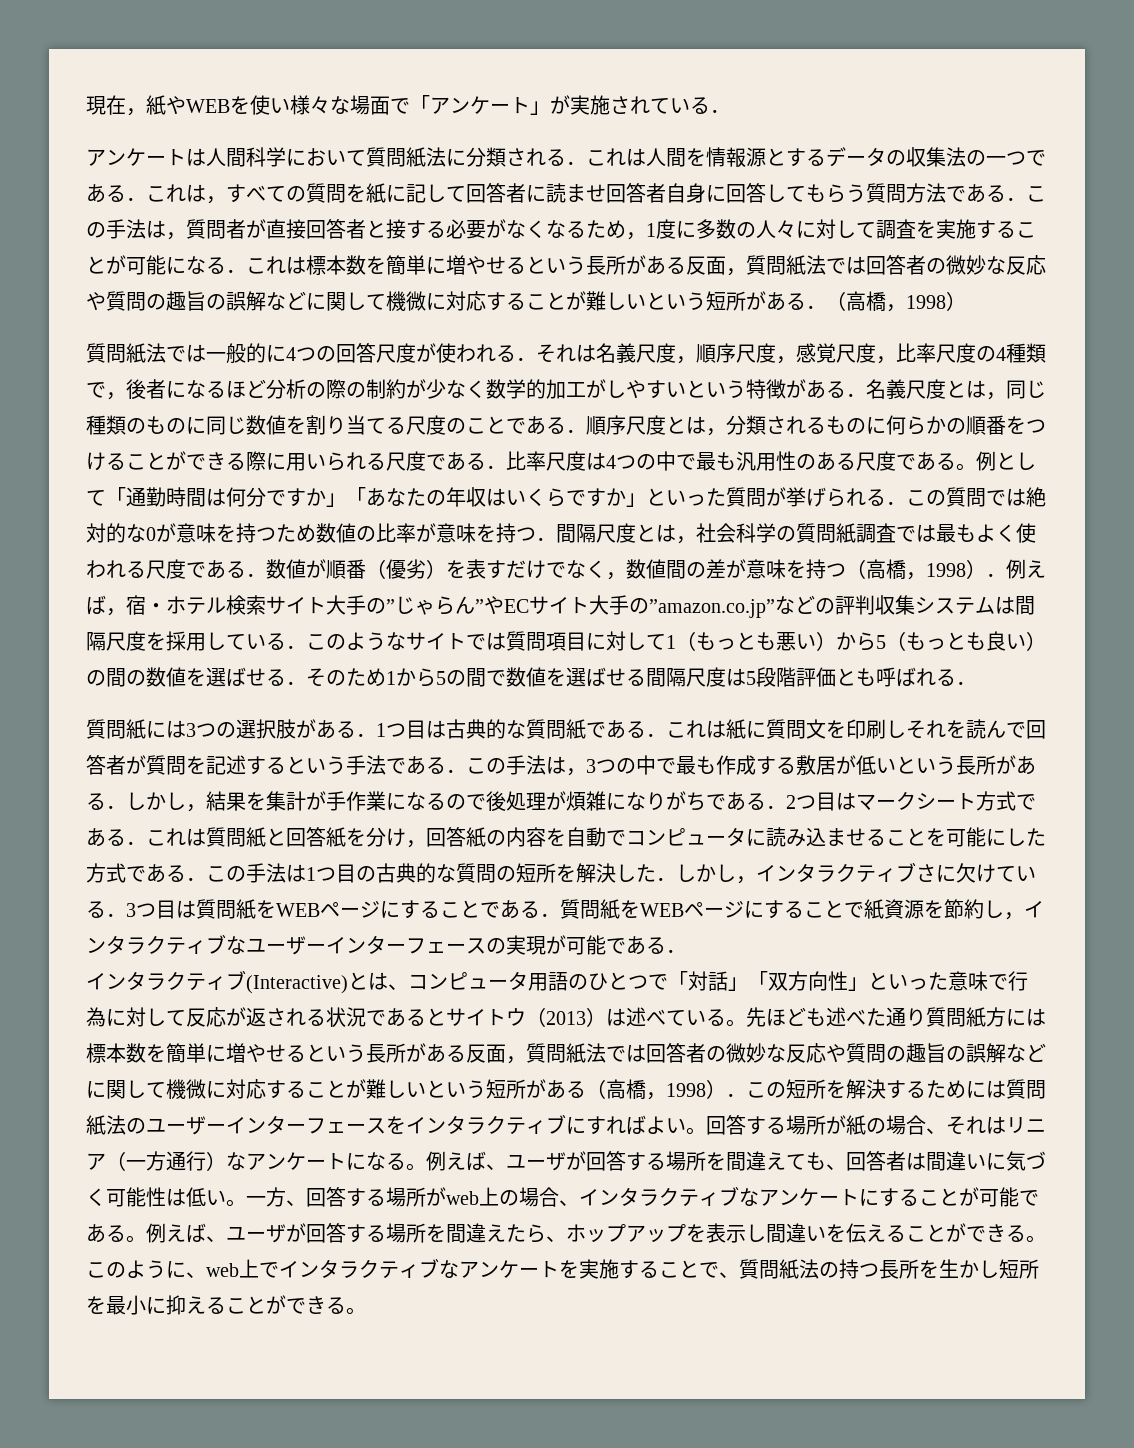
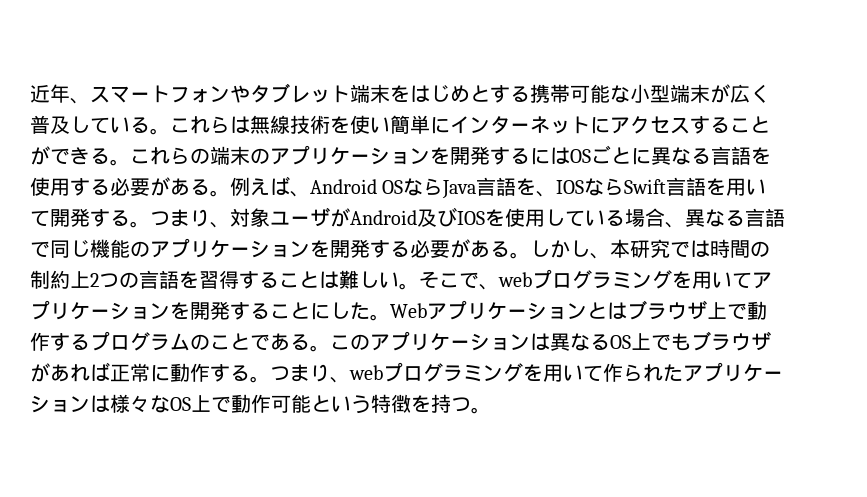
- 現在，紙やWEBを使い様々な場面で「アンケート」が実施されている．
- アンケートは人間科学において質問紙法に分類される．これは人間を情報源とするデータの収集法の一つである．これは，すべての質問を紙に記して回答者に読ませ回答者自身に回答してもらう質問方法である．この手法は，質問者が直接回答者と接する必要がなくなるため，1度に多数の人々に対して調査を実施することが可能になる．これは標本数を簡単に増やせるという長所がある反面，質問紙法では回答者の微妙な反応や質問の趣旨の誤解などに関して機微に対応することが難しいという短所がある．（高橋，1998）
- 質問紙法では一般的に4つの回答尺度が使われる．それは名義尺度，順序尺度，感覚尺度，比率尺度の4種類で，後者になるほど分析の際の制約が少なく数学的加工がしやすいという特徴がある．名義尺度とは，同じ種類のものに同じ数値を割り当てる尺度のことである．順序尺度とは，分類されるものに何らかの順番をつけることができる際に用いられる尺度である．比率尺度は4つの中で最も汎用性のある尺度である。例として「通勤時間は何分ですか」「あなたの年収はいくらですか」といった質問が挙げられる．この質問では絶対的な0が意味を持つため数値の比率が意味を持つ．間隔尺度とは，社会科学の質問紙調査では最もよく使われる尺度である．数値が順番（優劣）を表すだけでなく，数値間の差が意味を持つ（高橋，1998）．例えば，宿・ホテル検索サイト大手の”じゃらん”やECサイト大手の”amazon.co.jp”などの評判収集システムは間隔尺度を採用している．このようなサイトでは質問項目に対して1（もっとも悪い）から5（もっとも良い）の間の数値を選ばせる．そのため1から5の間で数値を選ばせる間隔尺度は5段階評価とも呼ばれる．
- 質問紙には3つの選択肢がある．1つ目は古典的な質問紙である．これは紙に質問文を印刷しそれを読んで回答者が質問を記述するという手法である．この手法は，3つの中で最も作成する敷居が低いという長所がある．しかし，結果を集計が手作業になるので後処理が煩雑になりがちである．2つ目はマークシート方式である．これは質問紙と回答紙を分け，回答紙の内容を自動でコンピュータに読み込ませることを可能にした方式である．この手法は1つ目の古典的な質問の短所を解決した．しかし，インタラクティブさに欠けている．3つ目は質問紙をWEBページにすることである．質問紙をWEBページにすることで紙資源を節約し，インタラクティブなユーザーインターフェースの実現が可能である．
- インタラクティブ(Interactive)とは、コンピュータ用語のひとつで「対話」「双方向性」といった意味で行為に対して反応が返される状況であるとサイトウ（2013）は述べている。先ほども述べた通り質問紙方には標本数を簡単に増やせるという長所がある反面，質問紙法では回答者の微妙な反応や質問の趣旨の誤解などに関して機微に対応することが難しいという短所がある（高橋，1998）．この短所を解決するためには質問紙法のユーザーインターフェースをインタラクティブにすればよい。回答する場所が紙の場合、それはリニア（一方通行）なアンケートになる。例えば、ユーザが回答する場所を間違えても、回答者は間違いに気づく可能性は低い。一方、回答する場所がweb上の場合、インタラクティブなアンケートにすることが可能である。例えば、ユーザが回答する場所を間違えたら、ホップアップを表示し間違いを伝えることができる。このように、web上でインタラクティブなアンケートを実施することで、質問紙法の持つ長所を生かし短所を最小に抑えることができる。
+ 近年、スマートフォンやタブレット端末をはじめとする携帯可能な小型端末が広く普及している。これらは無線技術を使い簡単にインターネットにアクセスすることができる。これらの端末のアプリケーションを開発するにはOSごとに異なる言語を使用する必要がある。例えば、Android OSならJava言語を、IOSならSwift言語を用いて開発する。つまり、対象ユーザがAndroid及びIOSを使用している場合、異なる言語で同じ機能のアプリケーションを開発する必要がある。しかし、本研究では時間の制約上2つの言語を習得することは難しい。そこで、webプログラミングを用いてアプリケーションを開発することにした。Webアプリケーションとはブラウザ上で動作するプログラムのことである。このアプリケーションは異なるOS上でもブラウザがあれば正常に動作する。つまり、webプログラミングを用いて作られたアプリケーションは様々なOS上で動作可能という特徴を持つ。

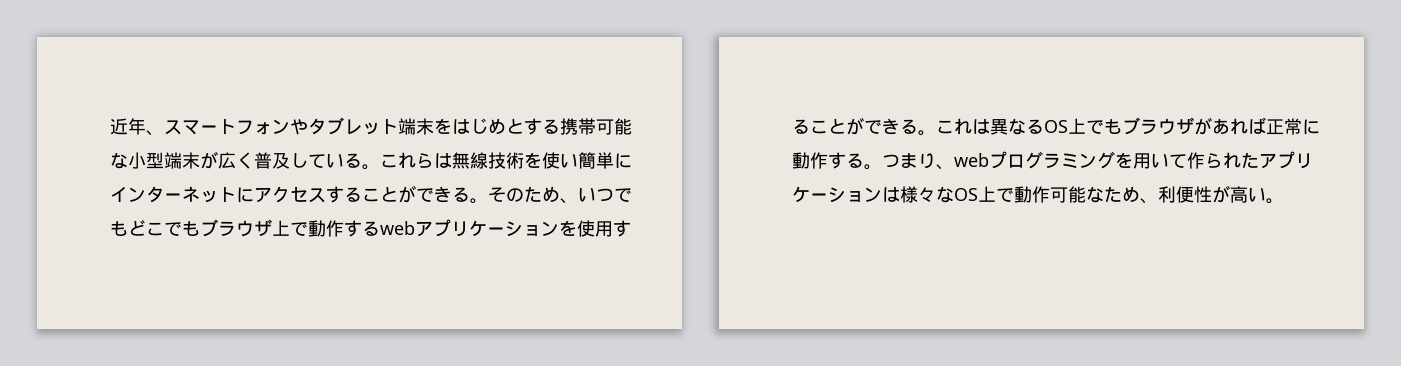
- これらの端末のアプリケーションを開発するにはOSごとに異なる言語を使用する必要がある。例えば、Android OSならJava言語を、IOSならSwift言語を用いて開発する。つまり、対象ユーザがAndroid及びIOSを使用している場合、異なる言語で同じ機能のアプリケーションを開発する必要がある。しかし、本研究では時間の制約上2つの言語を習得することは難しい。そこで、webプログラミングを用いてアプリケーションを開発することにした。Webアプリケーションとはブラウザ上で動作するプログラムのことである。このアプリケーションは異なるOS上でもブラウザがあれば正常に動作する。
+ そのため、いつでもどこでもブラウザ上で動作するwebアプリケーションを使用することができる。これは異なるOS上でもブラウザがあれば正常に動作する。
- つまり、webプログラミングを用いて作られたアプリケーションは様々なOS上で動作可能という特徴を持つ。
+ つまり、webプログラミングを用いて作られたアプリケーションは様々なOS上で動作可能なため、利便性が高い。

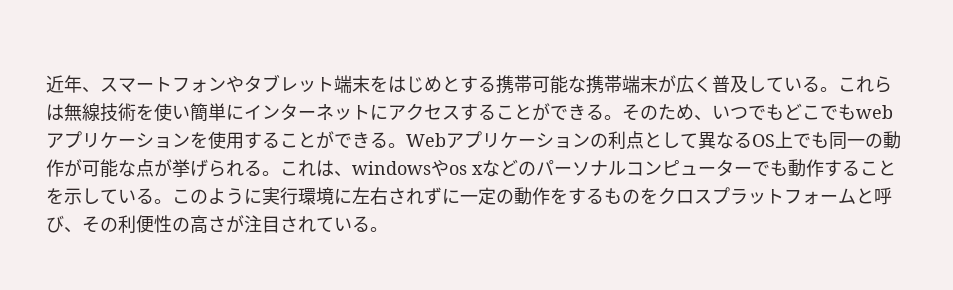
- 近年、スマートフォンやタブレット端末をはじめとする携帯可能な小型端末が広く普及している。
+ 近年、スマートフォンやタブレット端末をはじめとする携帯可能な携帯端末が広く普及している。
- そのため、いつでもどこでもブラウザ上で動作するwebアプリケーションを使用することができる。
+ そのため、いつでもどこでもwebアプリケーションを使用することができる。
- これは異なるOS上でもブラウザがあれば正常に動作する。つまり、webプログラミングを用いて作られたアプリケーションは様々なOS上で動作可能なため、利便性が高い。
+ Webアプリケーションの利点として異なるOS上でも同一の動作が可能な点が挙げられる。これは、windowsやos xなどのパーソナルコンピューターでも動作することを示している。このように実行環境に左右されずに一定の動作をするものをクロスプラットフォームと呼び、その利便性の高さが注目されている。

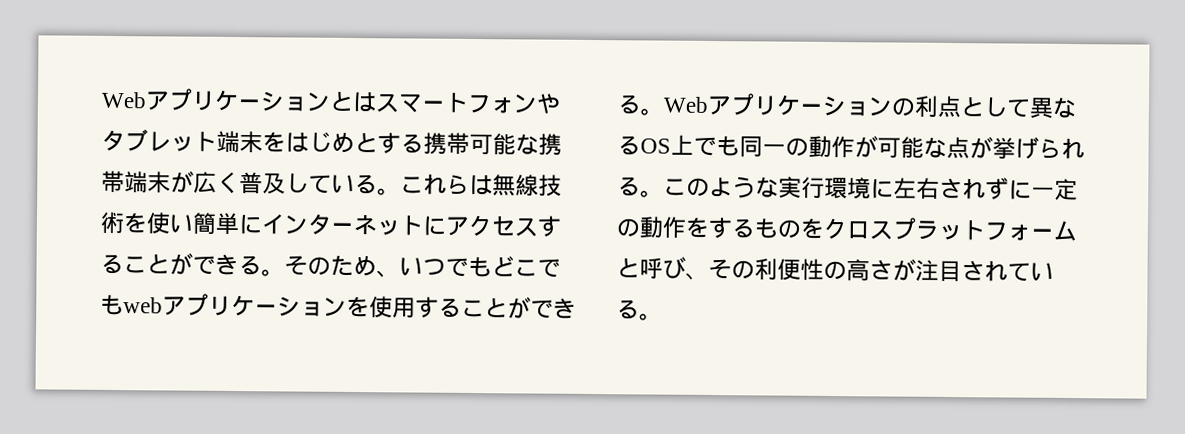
- 近年、スマートフォンやタブレット端末をはじめとする携帯可能な携帯端末が広く普及している。
+ Webアプリケーションとはスマートフォンやタブレット端末をはじめとする携帯可能な携帯端末が広く普及している。
- これは、windowsやos xなどのパーソナルコンピューターでも動作することを示している。このように実行環境に左右されずに一定の動作をするものをクロスプラットフォームと呼び、その利便性の高さが注目されている。
+ このような実行環境に左右されずに一定の動作をするものをクロスプラットフォームと呼び、その利便性の高さが注目されている。

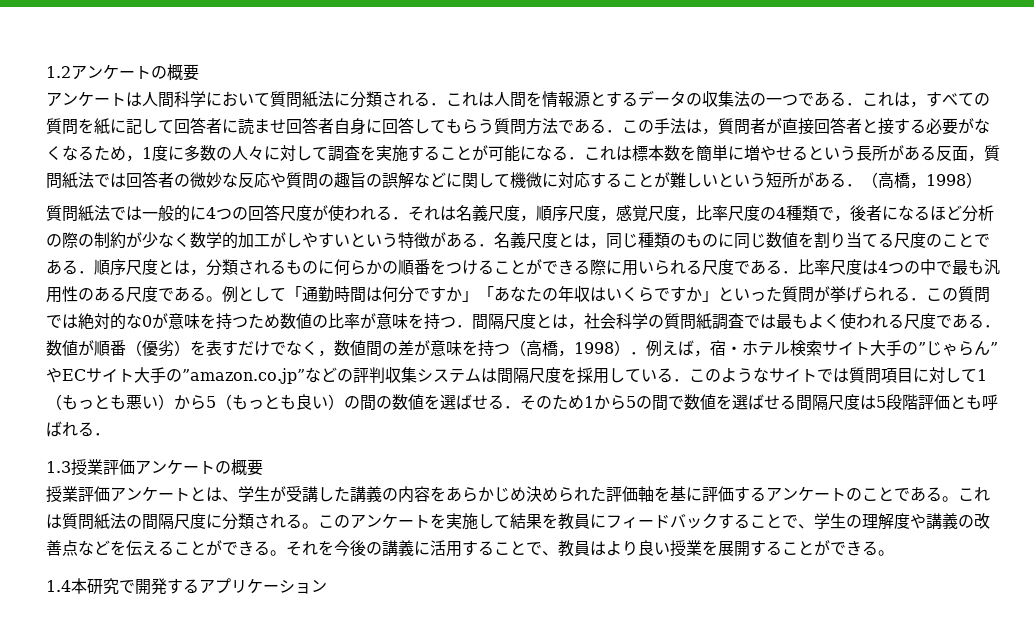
- Webアプリケーションとはスマートフォンやタブレット端末をはじめとする携帯可能な携帯端末が広く普及している。これらは無線技術を使い簡単にインターネットにアクセスすることができる。そのため、いつでもどこでもwebアプリケーションを使用することができる。Webアプリケーションの利点として異なるOS上でも同一の動作が可能な点が挙げられる。このような実行環境に左右されずに一定の動作をするものをクロスプラットフォームと呼び、その利便性の高さが注目されている。
+ 1.2アンケートの概要
+ アンケートは人間科学において質問紙法に分類される．これは人間を情報源とするデータの収集法の一つである．これは，すべての質問を紙に記して回答者に読ませ回答者自身に回答してもらう質問方法である．この手法は，質問者が直接回答者と接する必要がなくなるため，1度に多数の人々に対して調査を実施することが可能になる．これは標本数を簡単に増やせるという長所がある反面，質問紙法では回答者の微妙な反応や質問の趣旨の誤解などに関して機微に対応することが難しいという短所がある．（高橋，1998）
+ 質問紙法では一般的に4つの回答尺度が使われる．それは名義尺度，順序尺度，感覚尺度，比率尺度の4種類で，後者になるほど分析の際の制約が少なく数学的加工がしやすいという特徴がある．名義尺度とは，同じ種類のものに同じ数値を割り当てる尺度のことである．順序尺度とは，分類されるものに何らかの順番をつけることができる際に用いられる尺度である．比率尺度は4つの中で最も汎用性のある尺度である。例として「通勤時間は何分ですか」「あなたの年収はいくらですか」といった質問が挙げられる．この質問では絶対的な0が意味を持つため数値の比率が意味を持つ．間隔尺度とは，社会科学の質問紙調査では最もよく使われる尺度である．数値が順番（優劣）を表すだけでなく，数値間の差が意味を持つ（高橋，1998）．例えば，宿・ホテル検索サイト大手の”じゃらん”やECサイト大手の”amazon.co.jp”などの評判収集システムは間隔尺度を採用している．このようなサイトでは質問項目に対して1（もっとも悪い）から5（もっとも良い）の間の数値を選ばせる．そのため1から5の間で数値を選ばせる間隔尺度は5段階評価とも呼ばれる．
+ 1.3授業評価アンケートの概要
+ 授業評価アンケートとは、学生が受講した講義の内容をあらかじめ決められた評価軸を基に評価するアンケートのことである。これは質問紙法の間隔尺度に分類される。このアンケートを実施して結果を教員にフィードバックすることで、学生の理解度や講義の改善点などを伝えることができる。それを今後の講義に活用することで、教員はより良い授業を展開することができる。
+ 1.4本研究で開発するアプリケーション

